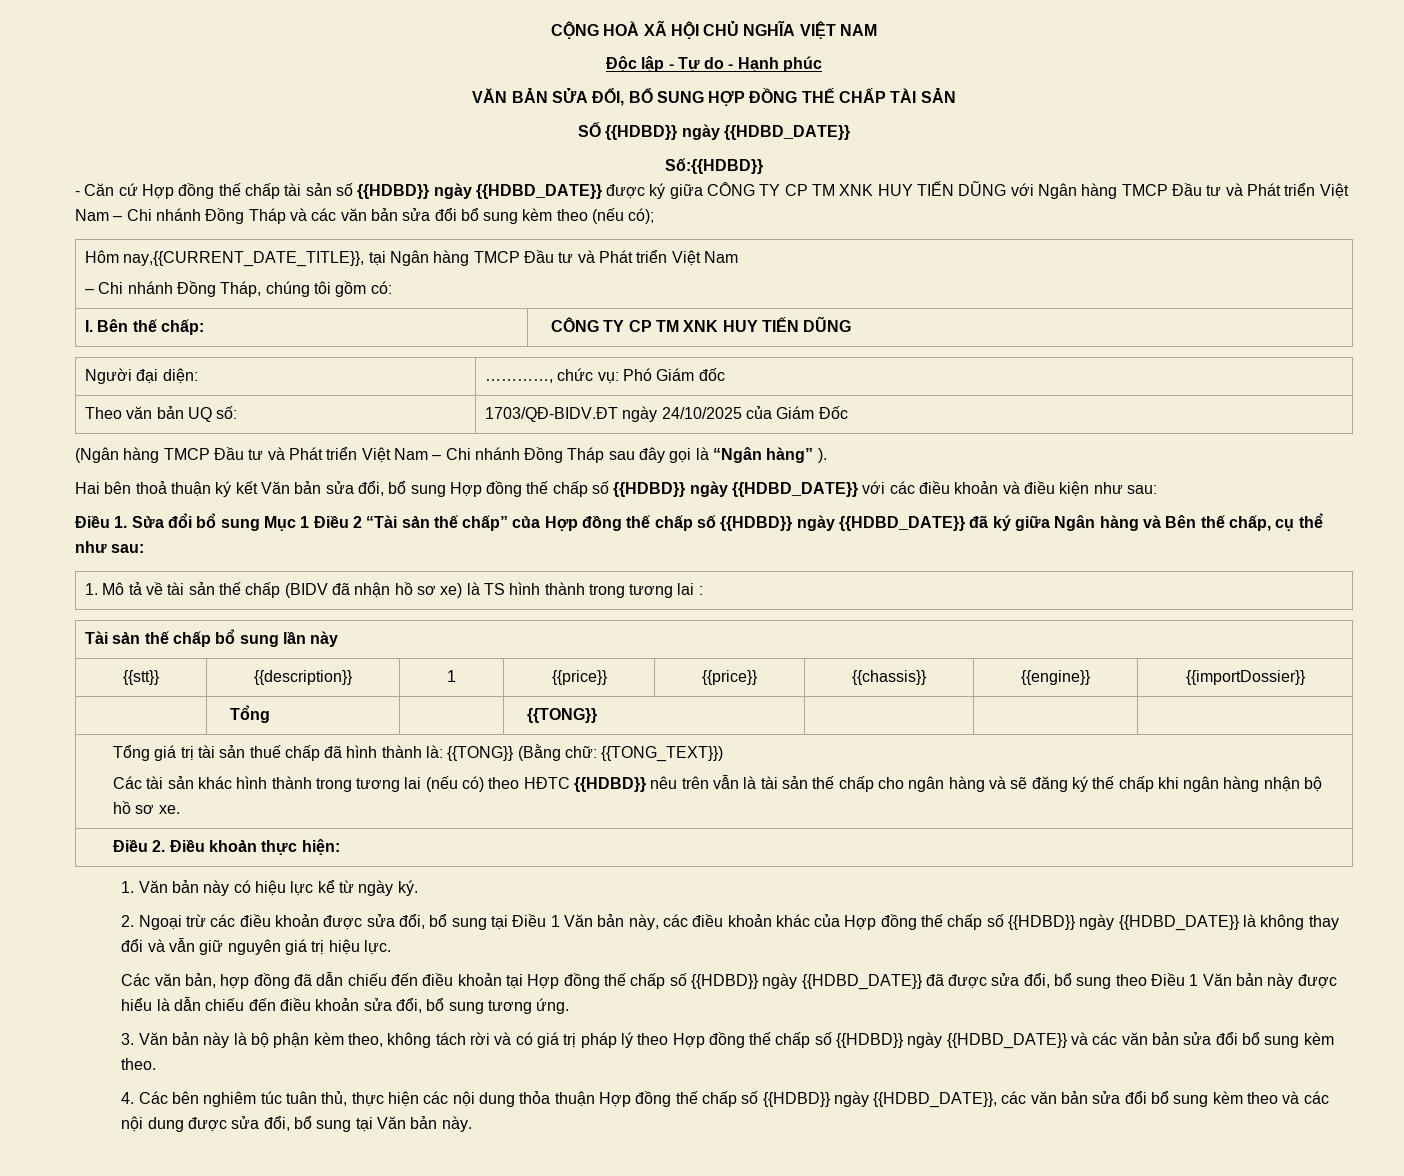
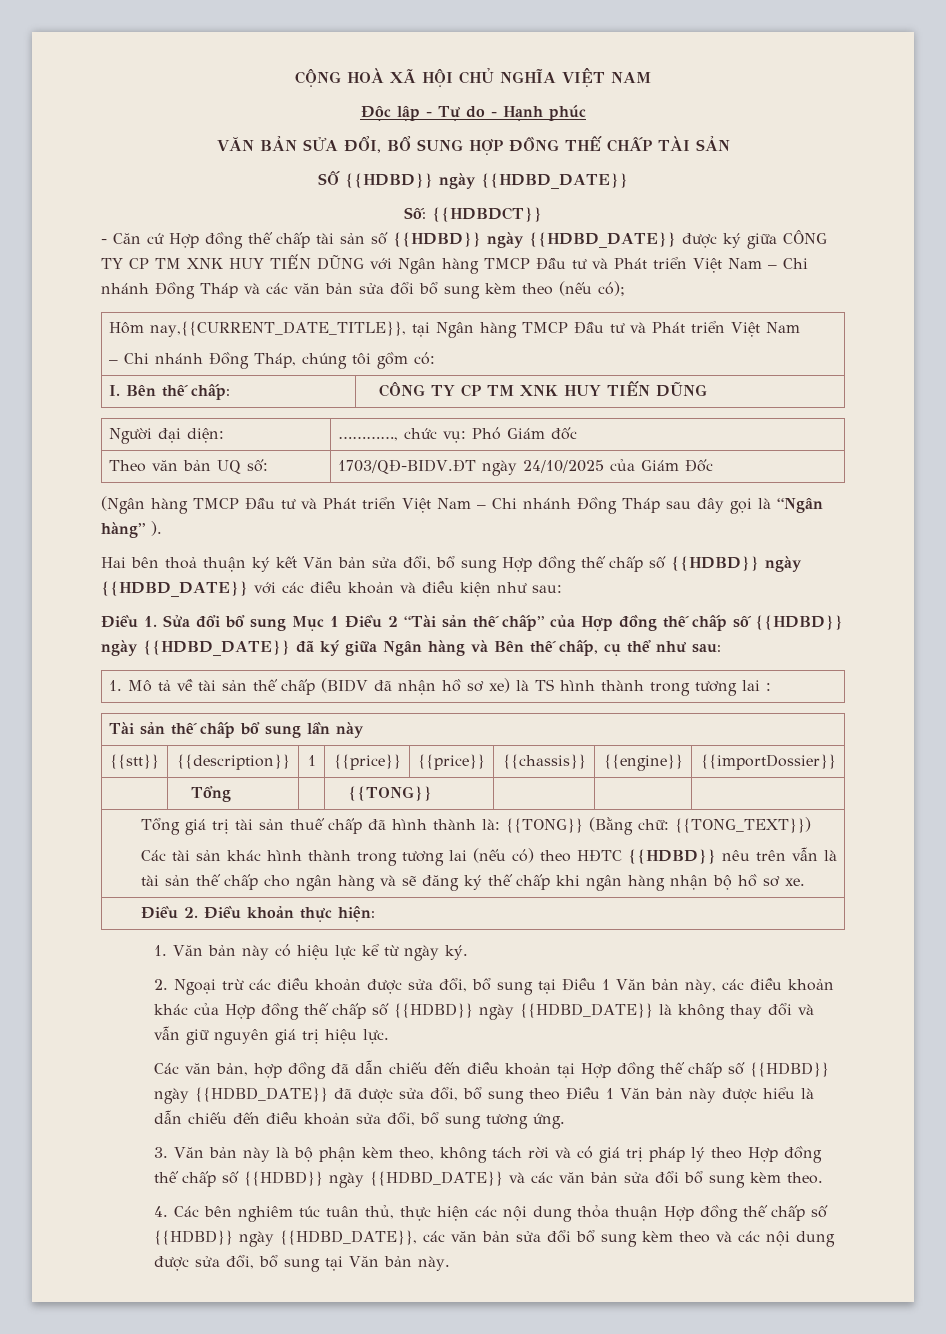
- Số:{{HDBD}}
+ Số: {{HDBDCT}}

